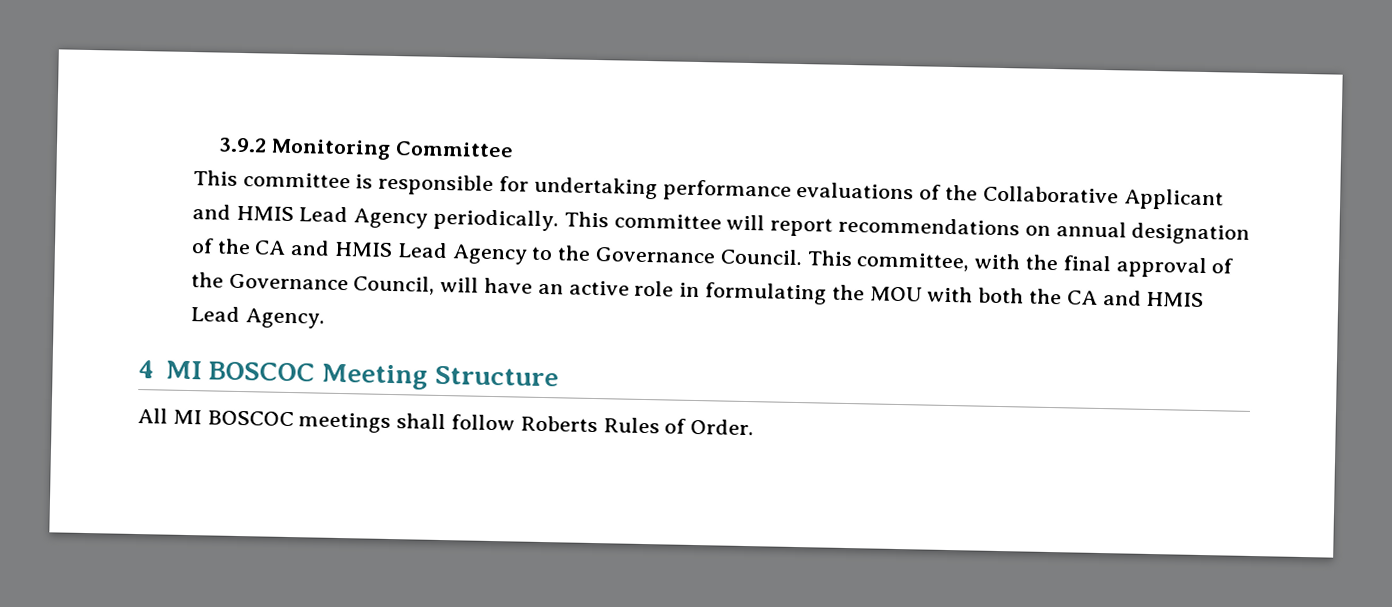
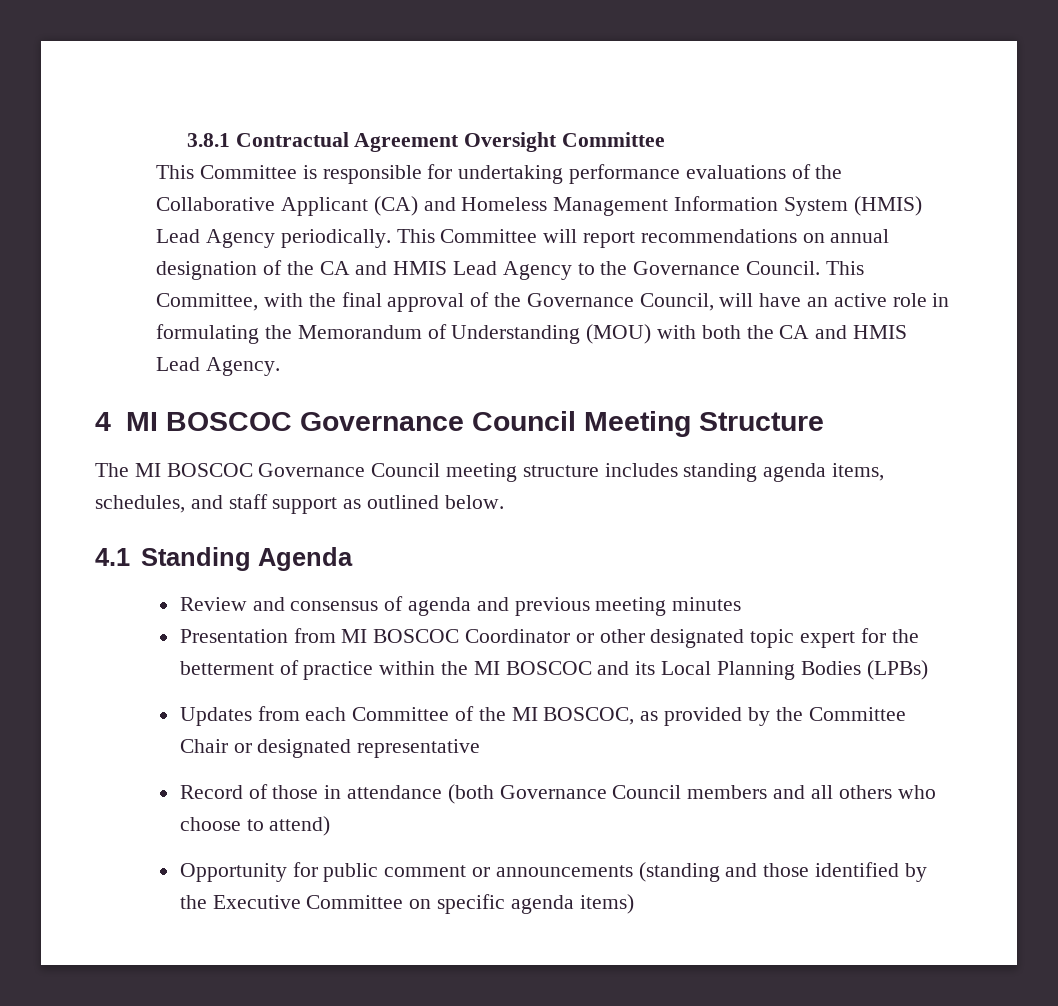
- 3.9.2 Monitoring Committee
+ 3.8.1 Contractual Agreement Oversight Committee
- This committee is responsible for undertaking performance evaluations of the Collaborative Applicant and HMIS Lead Agency periodically.
+ This Committee is responsible for undertaking performance evaluations of the Collaborative Applicant (CA) and Homeless Management Information System (HMIS) Lead Agency periodically.
- This committee will report recommendations on annual designation of the CA and HMIS Lead Agency to the Governance Council.
+ This Committee will report recommendations on annual designation of the CA and HMIS Lead Agency to the Governance Council.
- This committee, with the final approval of the Governance Council, will have an active role in formulating the MOU with both the CA and HMIS Lead Agency.
+ This Committee, with the final approval of the Governance Council, will have an active role in formulating the Memorandum of Understanding (MOU) with both the CA and HMIS Lead Agency.
- 4 MI BOSCOC Meeting Structure
+ 4 MI BOSCOC Governance Council Meeting Structure
- All MI BOSCOC meetings shall follow Roberts Rules of Order.
+ The MI BOSCOC Governance Council meeting structure includes standing agenda items, schedules, and staff support as outlined below.
+ 4.1 Standing Agenda
+ Review and consensus of agenda and previous meeting minutes
+ Presentation from MI BOSCOC Coordinator or other designated topic expert for the betterment of practice within the MI BOSCOC and its Local Planning Bodies (LPBs)
+ Updates from each Committee of the MI BOSCOC, as provided by the Committee Chair or designated representative
+ Record of those in attendance (both Governance Council members and all others who choose to attend)
+ Opportunity for public comment or announcements (standing and those identified by the Executive Committee on specific agenda items)

